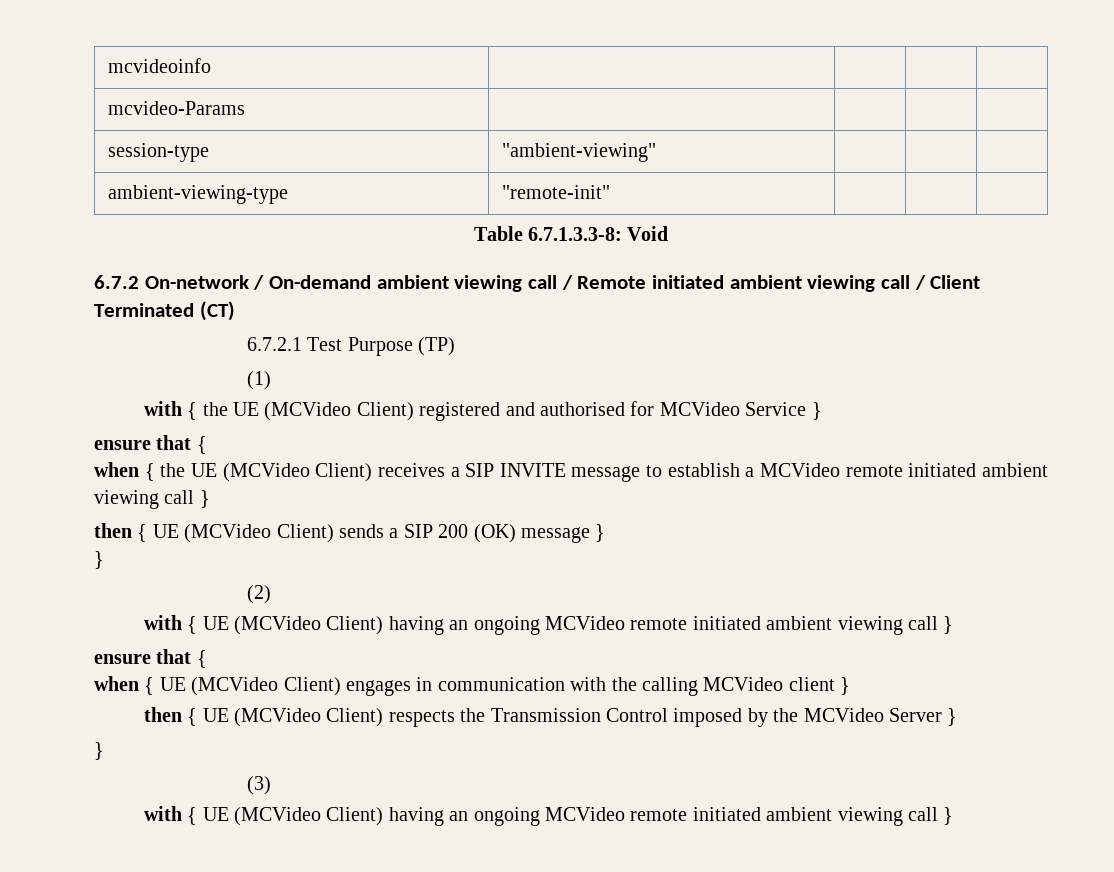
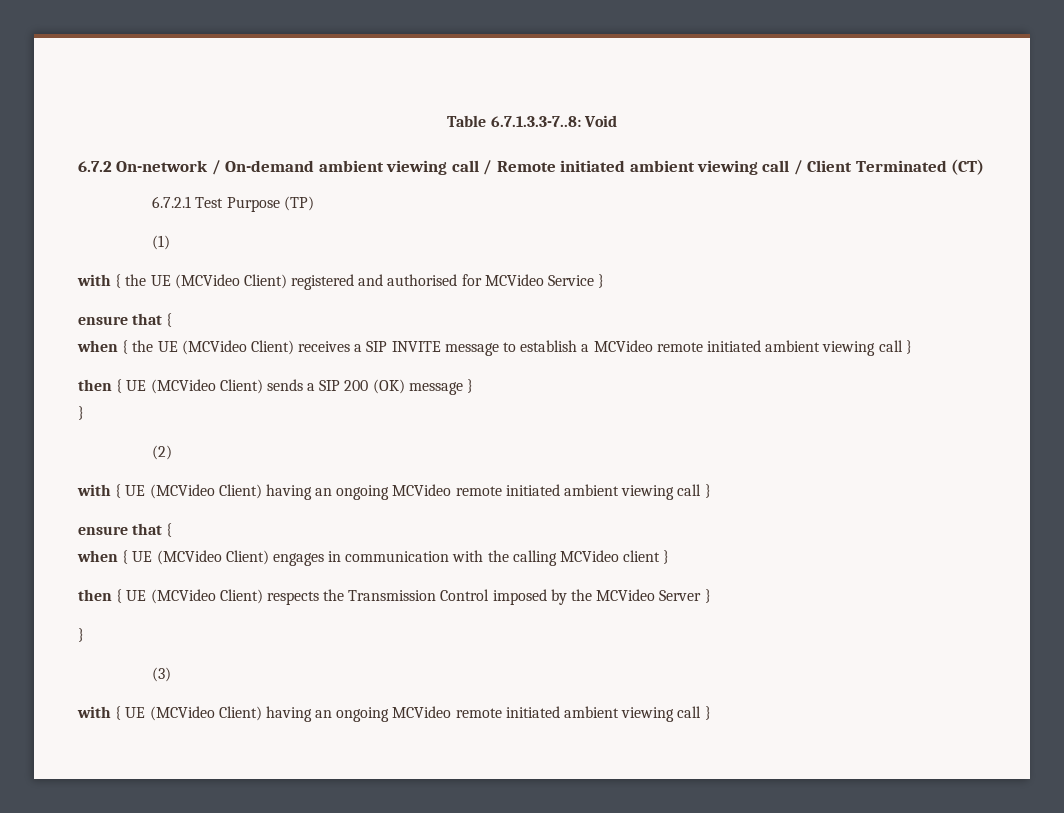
- mcvideoinfo | | | |
- mcvideo-Params | | | |
- session-type | "ambient-viewing" | | |
- ambient-viewing-type | "remote-init" | | |
- Table 6.7.1.3.3-8: Void
+ Table 6.7.1.3.3-7..8: Void

